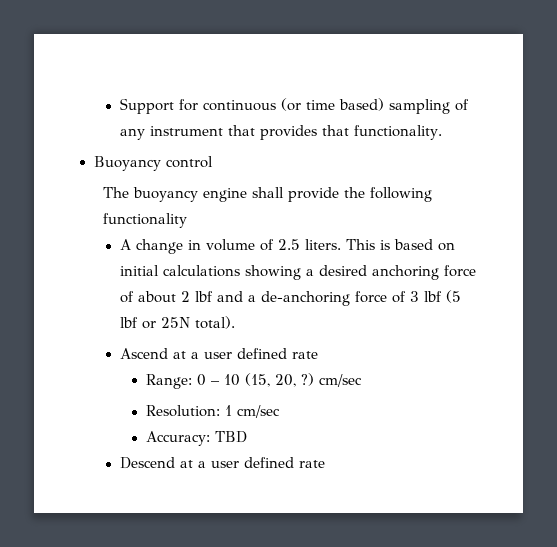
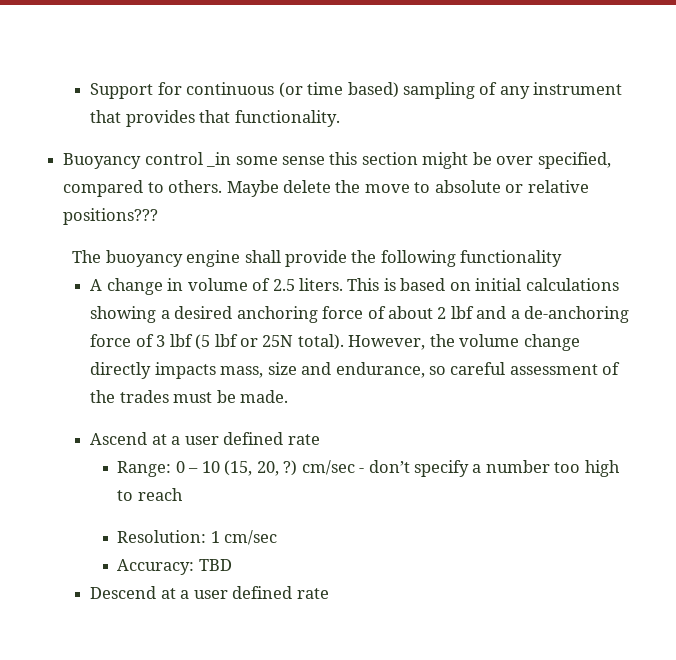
- Buoyancy control
+ Buoyancy control _in some sense this section might be over specified, compared to others. Maybe delete the move to absolute or relative positions???
+ However, the volume change directly impacts mass, size and endurance, so careful assessment of the trades must be made.
- Range: 0 – 10 (15, 20, ?) cm/sec
+ Range: 0 – 10 (15, 20, ?) cm/sec - don’t specify a number too high to reach

